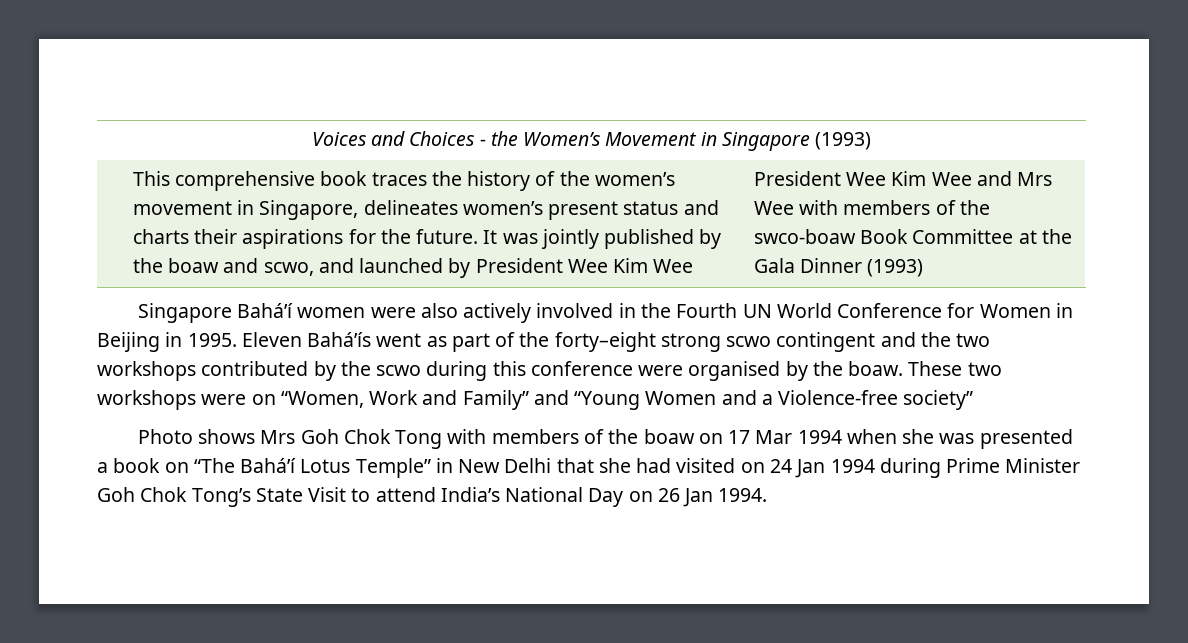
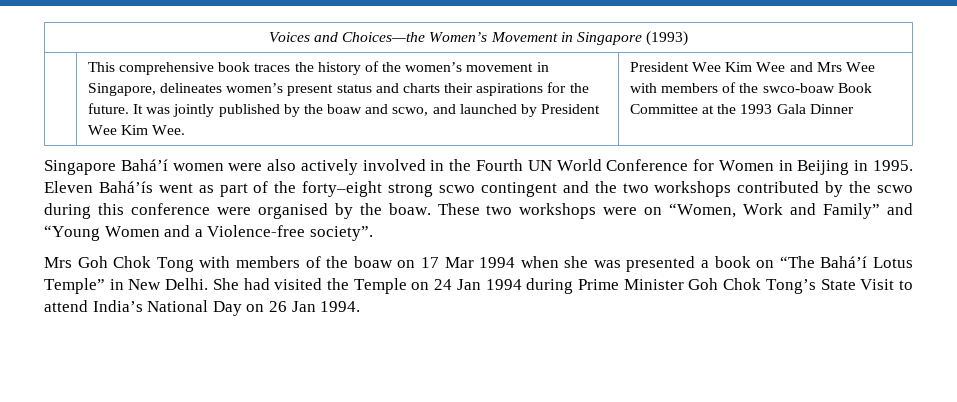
- Voices and Choices - the Women’s Movement in Singapore (1993)
+ Voices and Choices—the Women’s Movement in Singapore (1993)
- It was jointly published by the boaw and scwo, and launched by President Wee Kim Wee
+ It was jointly published by the boaw and scwo, and launched by President Wee Kim Wee.
- President Wee Kim Wee and Mrs Wee with members of the swco-boaw Book Committee at the Gala Dinner (1993)
+ President Wee Kim Wee and Mrs Wee with members of the swco-boaw Book Committee at the 1993 Gala Dinner
- These two workshops were on “Women, Work and Family” and “Young Women and a Violence-free society”
- Photo shows Mrs Goh Chok Tong with members of the boaw on 17 Mar 1994 when she was presented a book on “The Bahá’í Lotus Temple” in New Delhi that she had visited on 24 Jan 1994 during Prime Minister Goh Chok Tong’s State Visit to attend India’s National Day on 26 Jan 1994.
+ These two workshops were on “Women, Work and Family” and “Young Women and a Violence-free society”.
+ Mrs Goh Chok Tong with members of the boaw on 17 Mar 1994 when she was presented a book on “The Bahá’í Lotus Temple” in New Delhi. She had visited the Temple on 24 Jan 1994 during Prime Minister Goh Chok Tong’s State Visit to attend India’s National Day on 26 Jan 1994.

